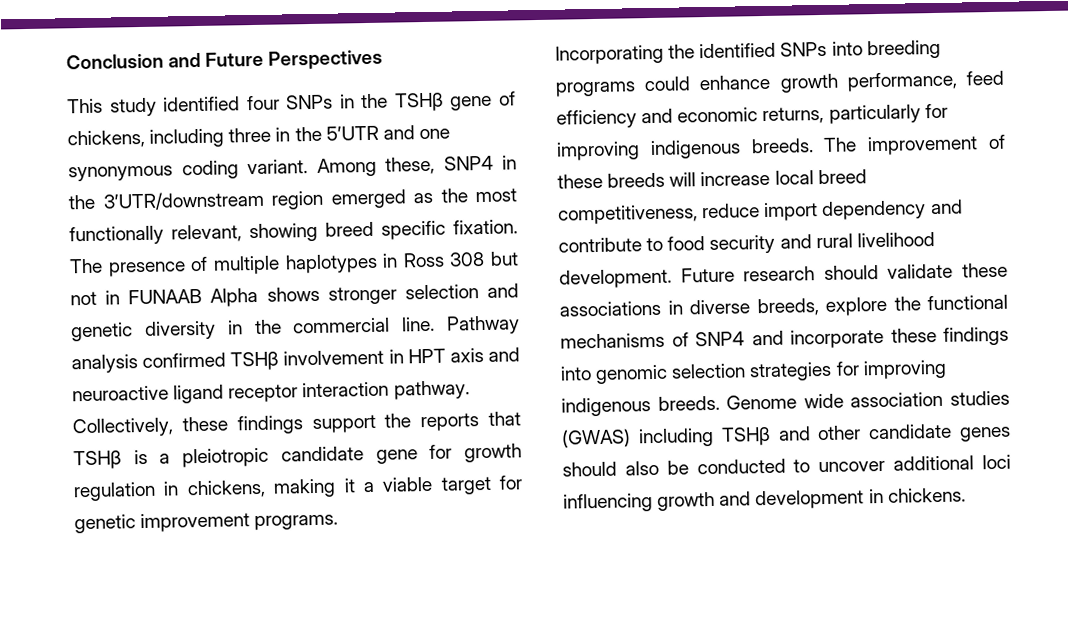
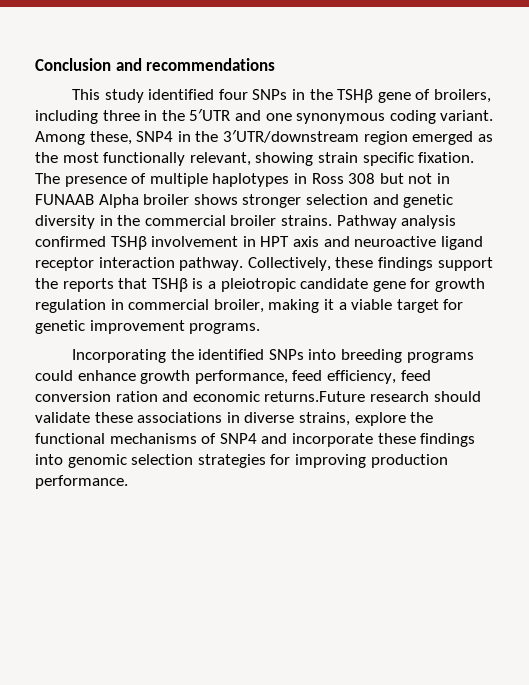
- Conclusion and Future Perspectives
+ Conclusion and recommendations
- This study identified four SNPs in the TSHβ gene of chickens, including three in the 5′UTR and one synonymous coding variant.
+ This study identified four SNPs in the TSHβ gene of broilers, including three in the 5′UTR and one synonymous coding variant.
- Among these, SNP4 in the 3′UTR/downstream region emerged as the most functionally relevant, showing breed specific fixation.
+ Among these, SNP4 in the 3′UTR/downstream region emerged as the most functionally relevant, showing strain specific fixation.
- The presence of multiple haplotypes in Ross 308 but not in FUNAAB Alpha shows stronger selection and genetic diversity in the commercial line.
+ The presence of multiple haplotypes in Ross 308 but not in FUNAAB Alpha broiler shows stronger selection and genetic diversity in the commercial broiler strains.
- Collectively, these findings support the reports that TSHβ is a pleiotropic candidate gene for growth regulation in chickens, making it a viable target for genetic improvement programs.
+ Collectively, these findings support the reports that TSHβ is a pleiotropic candidate gene for growth regulation in commercial broiler, making it a viable target for genetic improvement programs.
- Incorporating the identified SNPs into breeding programs could enhance growth performance, feed efficiency and economic returns, particularly for improving indigenous breeds. The improvement of these breeds will increase local breed competitiveness, reduce import dependency and contribute to food security and rural livelihood development. Future research should validate these associations in diverse breeds, explore the functional mechanisms of SNP4 and incorporate these findings into genomic selection strategies for improving indigenous breeds. Genome wide association studies (GWAS) including TSHβ and other candidate genes should also be conducted to uncover additional loci influencing growth and development in chickens.
+ Incorporating the identified SNPs into breeding programs could enhance growth performance, feed efficiency, feed conversion ration and economic returns.Future research should validate these associations in diverse strains, explore the functional mechanisms of SNP4 and incorporate these findings into genomic selection strategies for improving production performance.

